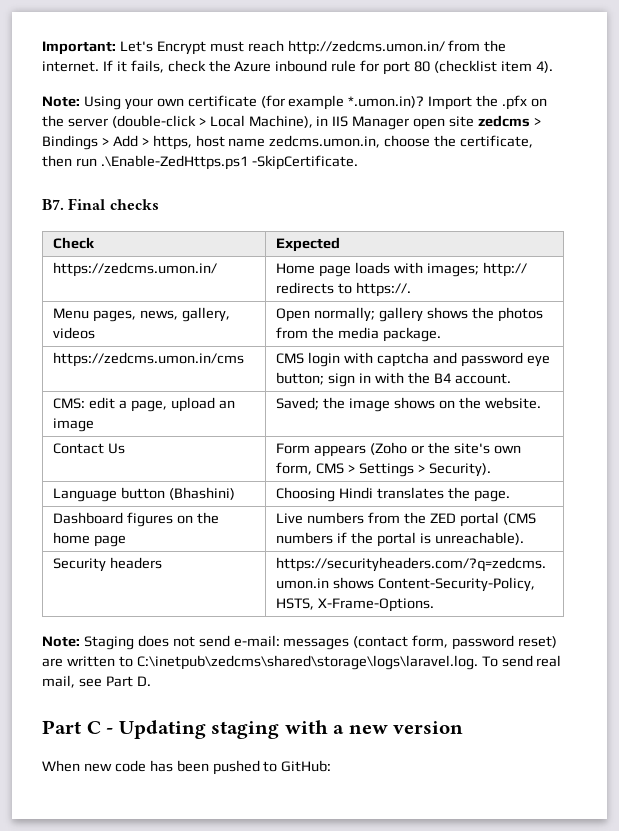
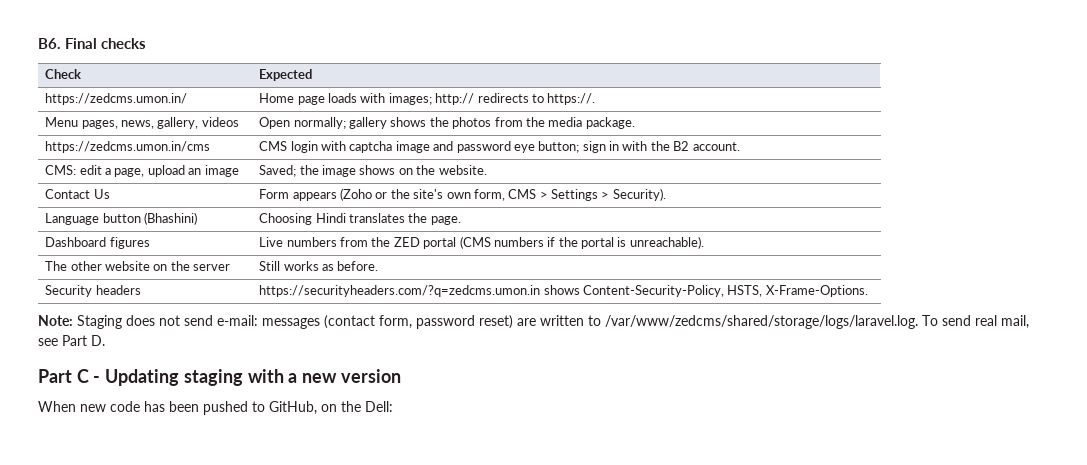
- Important: Let's Encrypt must reach http://zedcms.umon.in/ from the internet. If it fails, check the Azure inbound rule for port 80 (checklist item 4).
- Note: Using your own certificate (for example *.umon.in)? Import the .pfx on the server (double-click > Local Machine), in IIS Manager open site zedcms > Bindings > Add > https, host name zedcms.umon.in, choose the certificate, then run .\Enable-ZedHttps.ps1 -SkipCertificate.
- B7. Final checks
+ B6. Final checks
- https://zedcms.umon.in/cms | CMS login with captcha and password eye button; sign in with the B4 account.
+ https://zedcms.umon.in/cms | CMS login with captcha image and password eye button; sign in with the B2 account.
- Dashboard figures on the home page | Live numbers from the ZED portal (CMS numbers if the portal is unreachable).
+ Dashboard figures | Live numbers from the ZED portal (CMS numbers if the portal is unreachable).
+ The other website on the server | Still works as before.
- Note: Staging does not send e-mail: messages (contact form, password reset) are written to C:\inetpub\zedcms\shared\storage\logs\laravel.log. To send real mail, see Part D.
+ Note: Staging does not send e-mail: messages (contact form, password reset) are written to /var/www/zedcms/shared/storage/logs/laravel.log. To send real mail, see Part D.
- When new code has been pushed to GitHub:
+ When new code has been pushed to GitHub, on the Dell:

